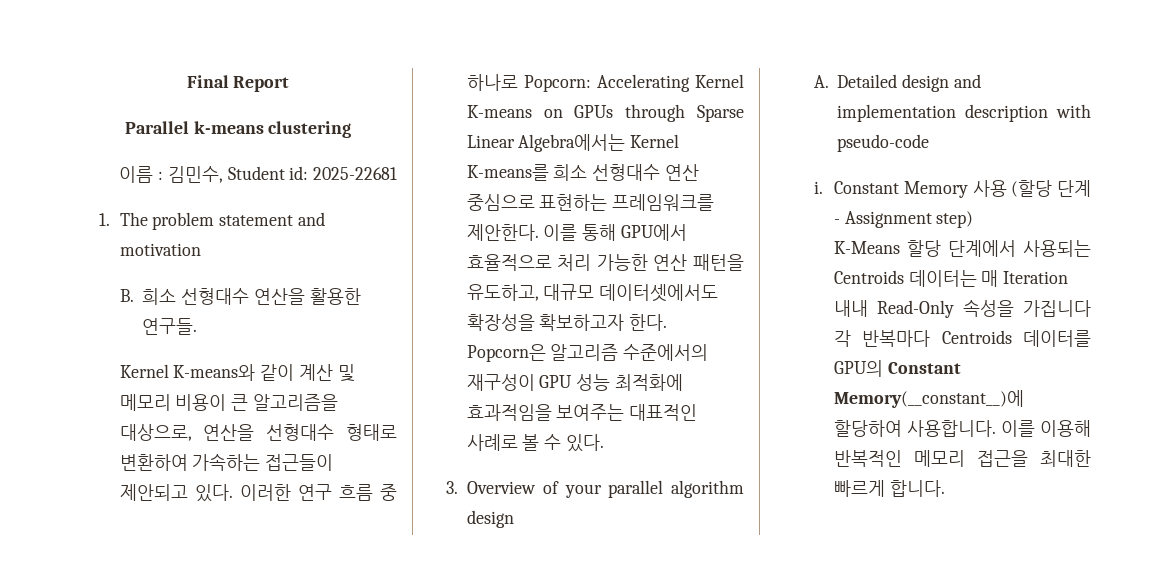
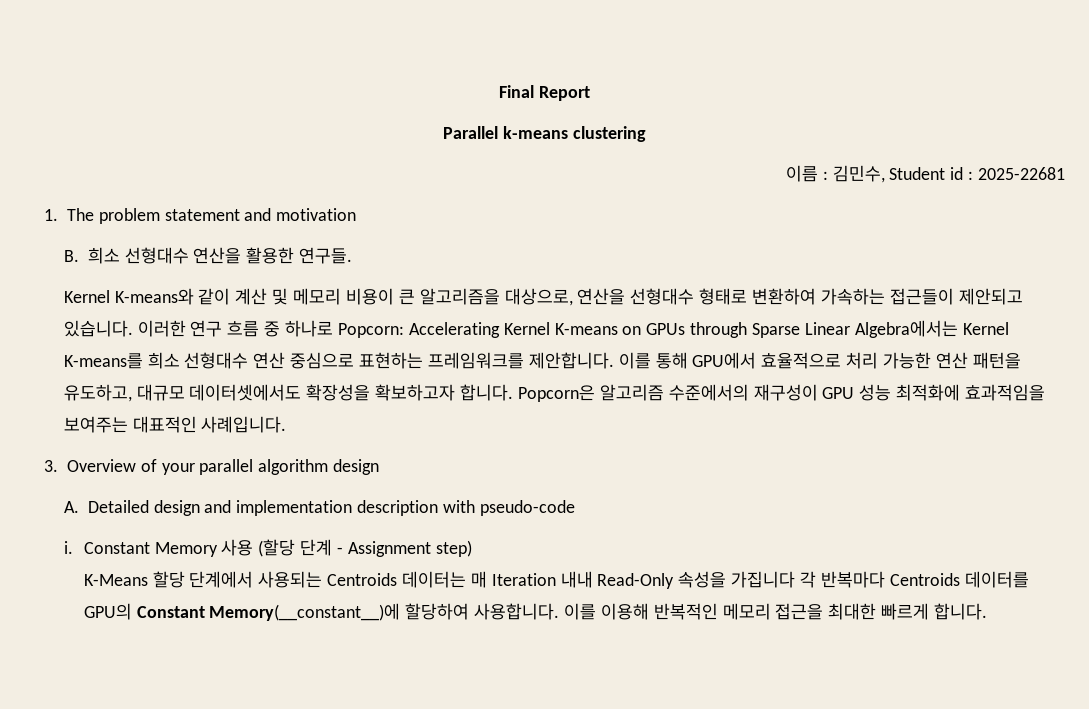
- 이름 : 김민수, Student id: 2025-22681
+ 이름 : 김민수, Student id : 2025-22681
- Kernel K-means와 같이 계산 및 메모리 비용이 큰 알고리즘을 대상으로, 연산을 선형대수 형태로 변환하여 가속하는 접근들이 제안되고 있다.
+ Kernel K-means와 같이 계산 및 메모리 비용이 큰 알고리즘을 대상으로, 연산을 선형대수 형태로 변환하여 가속하는 접근들이 제안되고 있습니다.
- 이러한 연구 흐름 중 하나로 Popcorn: Accelerating Kernel K-means on GPUs through Sparse Linear Algebra에서는 Kernel K-means를 희소 선형대수 연산 중심으로 표현하는 프레임워크를 제안한다.
+ 이러한 연구 흐름 중 하나로 Popcorn: Accelerating Kernel K-means on GPUs through Sparse Linear Algebra에서는 Kernel K-means를 희소 선형대수 연산 중심으로 표현하는 프레임워크를 제안합니다.
- 이를 통해 GPU에서 효율적으로 처리 가능한 연산 패턴을 유도하고, 대규모 데이터셋에서도 확장성을 확보하고자 한다.
+ 이를 통해 GPU에서 효율적으로 처리 가능한 연산 패턴을 유도하고, 대규모 데이터셋에서도 확장성을 확보하고자 합니다.
- Popcorn은 알고리즘 수준에서의 재구성이 GPU 성능 최적화에 효과적임을 보여주는 대표적인 사례로 볼 수 있다.
+ Popcorn은 알고리즘 수준에서의 재구성이 GPU 성능 최적화에 효과적임을 보여주는 대표적인 사례입니다.

